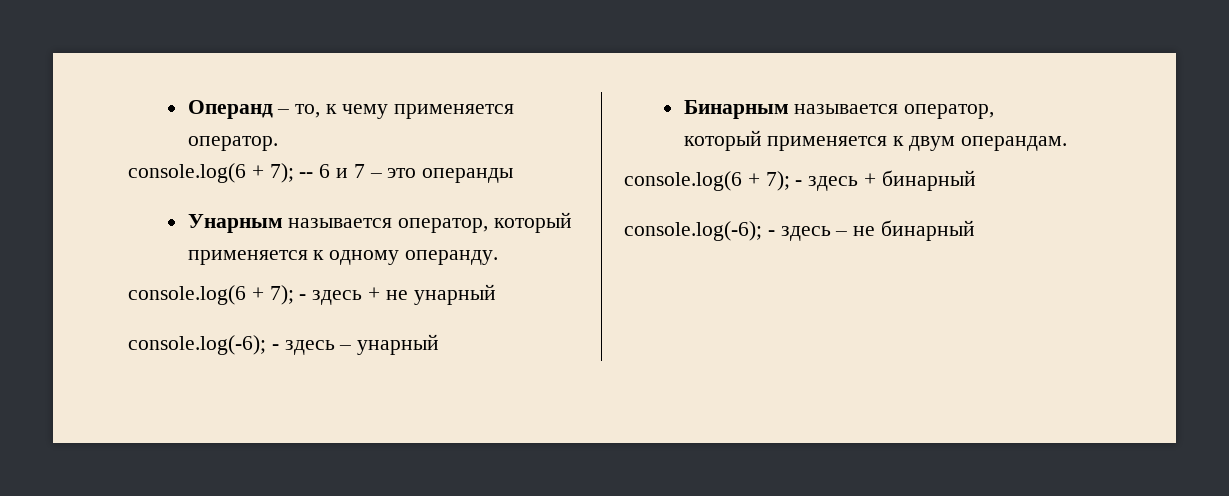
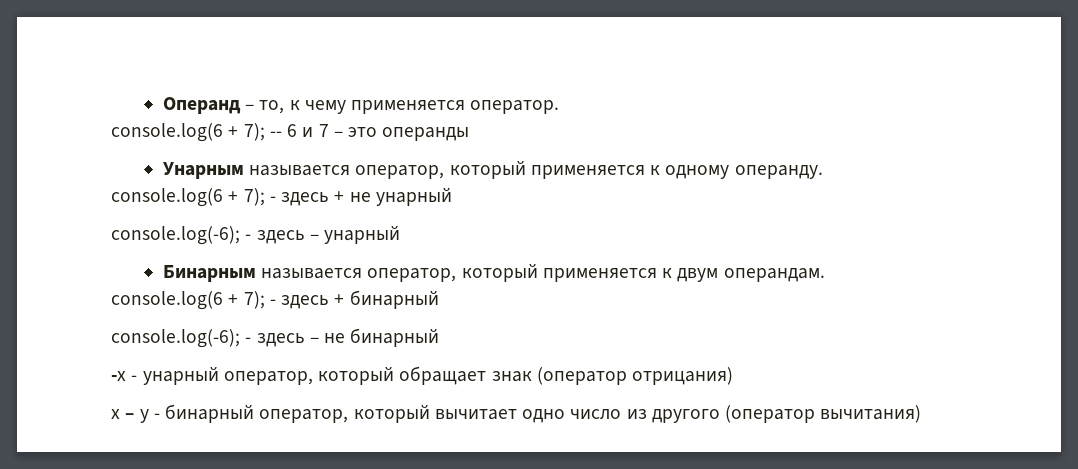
+ -x - унарный оператор, который обращает знак (оператор отрицания)
+ x – y - бинарный оператор, который вычитает одно число из другого (оператор вычитания)

